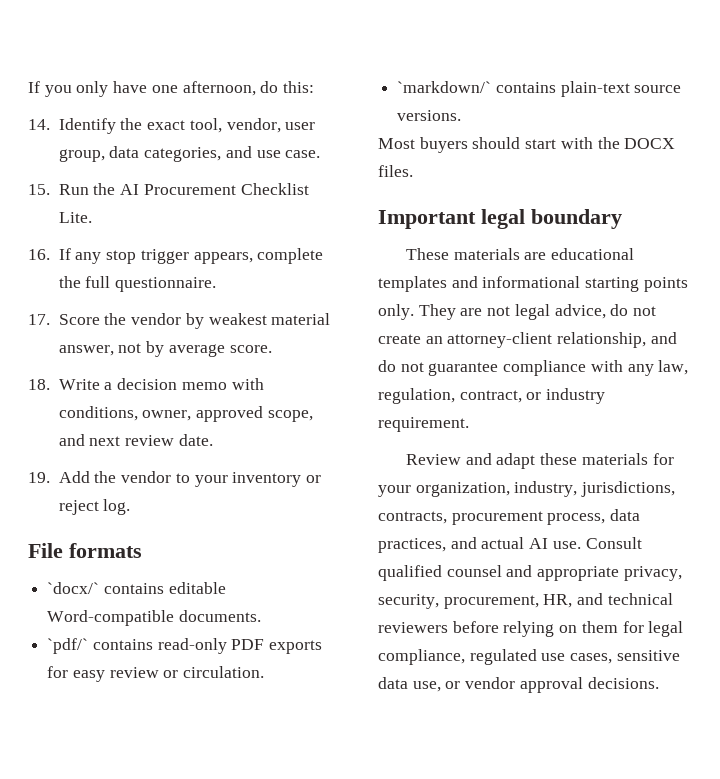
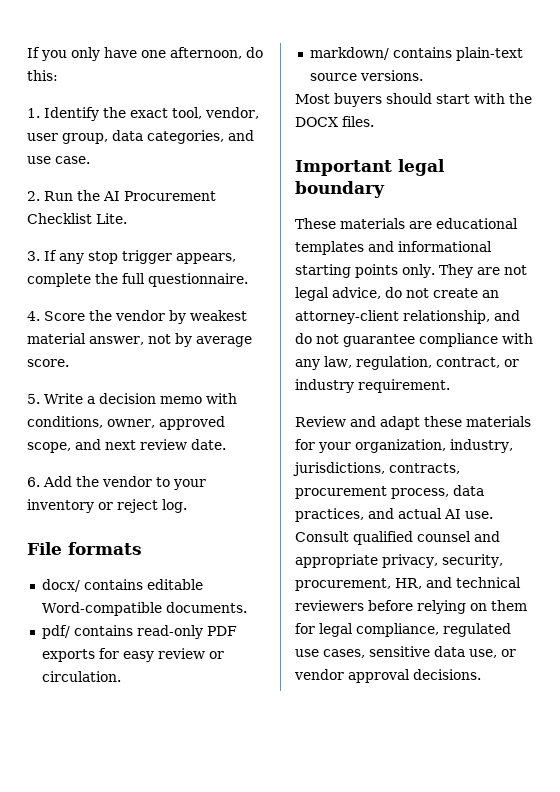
- 14. Identify the exact tool, vendor, user group, data categories, and use case.
+ 1. Identify the exact tool, vendor, user group, data categories, and use case.
- 15. Run the AI Procurement Checklist Lite.
+ 2. Run the AI Procurement Checklist Lite.
- 16. If any stop trigger appears, complete the full questionnaire.
+ 3. If any stop trigger appears, complete the full questionnaire.
- 17. Score the vendor by weakest material answer, not by average score.
+ 4. Score the vendor by weakest material answer, not by average score.
- 18. Write a decision memo with conditions, owner, approved scope, and next review date.
+ 5. Write a decision memo with conditions, owner, approved scope, and next review date.
- 19. Add the vendor to your inventory or reject log.
+ 6. Add the vendor to your inventory or reject log.
- `docx/` contains editable Word-compatible documents.
+ docx/ contains editable Word-compatible documents.
- `pdf/` contains read-only PDF exports for easy review or circulation.
+ pdf/ contains read-only PDF exports for easy review or circulation.
- `markdown/` contains plain-text source versions.
+ markdown/ contains plain-text source versions.

